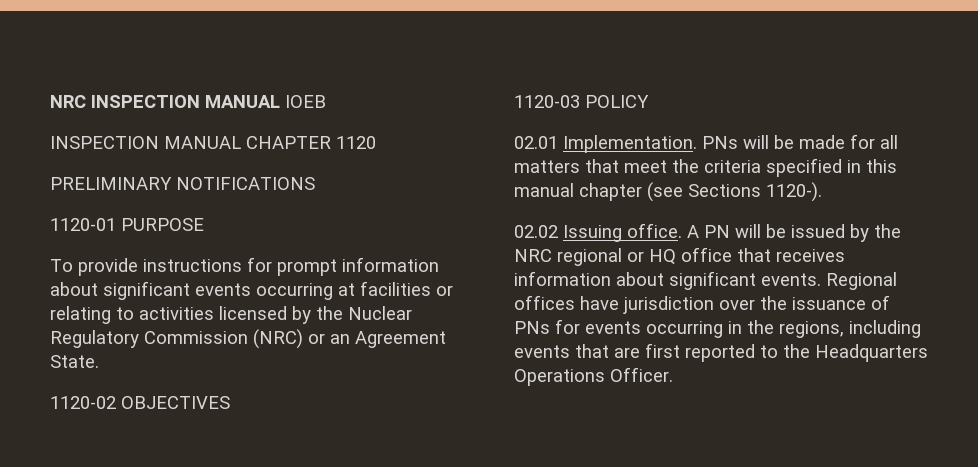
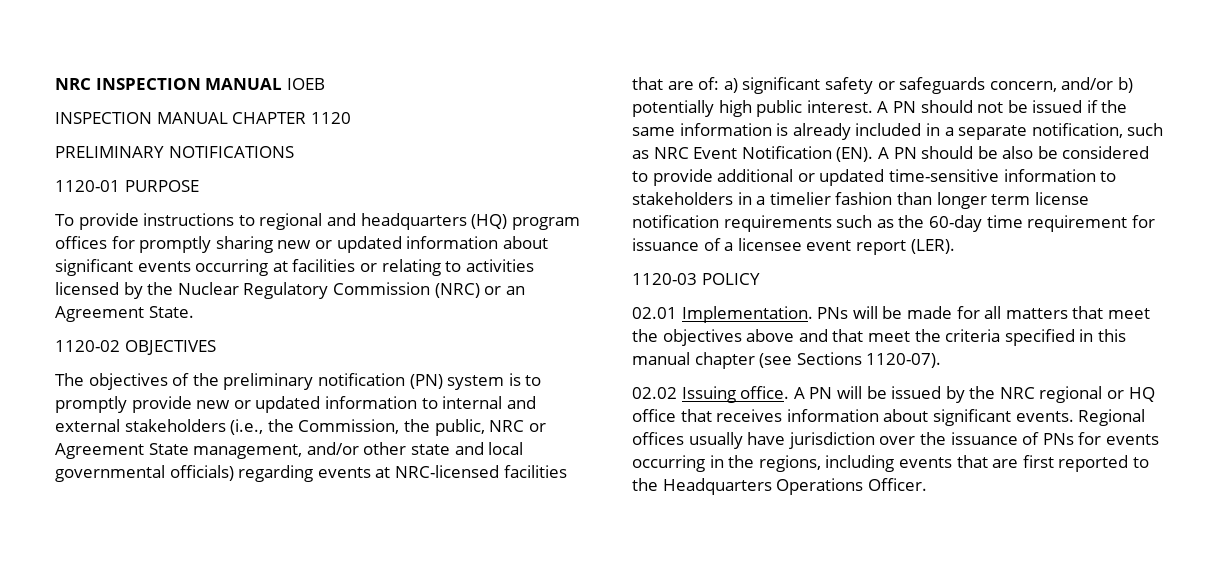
- To provide instructions for prompt information about significant events occurring at facilities or relating to activities licensed by the Nuclear Regulatory Commission (NRC) or an Agreement State.
+ To provide instructions to regional and headquarters (HQ) program offices for promptly sharing new or updated information about significant events occurring at facilities or relating to activities licensed by the Nuclear Regulatory Commission (NRC) or an Agreement State.
+ The objectives of the preliminary notification (PN) system is to promptly provide new or updated information to internal and external stakeholders (i.e., the Commission, the public, NRC or Agreement State management, and/or other state and local governmental officials) regarding events at NRC-licensed facilities that are of: a) significant safety or safeguards concern, and/or b) potentially high public interest. A PN should not be issued if the same information is already included in a separate notification, such as NRC Event Notification (EN). A PN should be also be considered to provide additional or updated time-sensitive information to stakeholders in a timelier fashion than longer term license notification requirements such as the 60-day time requirement for issuance of a licensee event report (LER).
- PNs will be made for all matters that meet the criteria specified in this manual chapter (see Sections 1120-).
+ PNs will be made for all matters that meet the objectives above and that meet the criteria specified in this manual chapter (see Sections 1120-07).
- Regional offices have jurisdiction over the issuance of PNs for events occurring in the regions, including events that are first reported to the Headquarters Operations Officer.
+ Regional offices usually have jurisdiction over the issuance of PNs for events occurring in the regions, including events that are first reported to the Headquarters Operations Officer.

